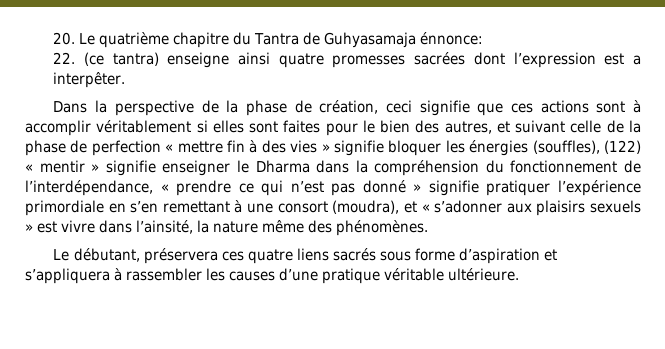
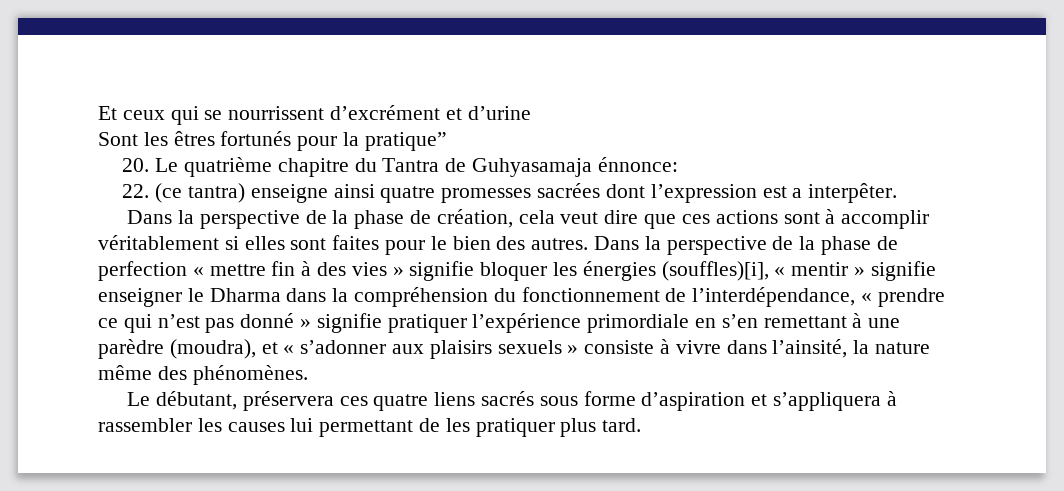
+ Et ceux qui se nourrissent d’excrément et d’urine
+ Sont les êtres fortunés pour la pratique”
- Dans la perspective de la phase de création, ceci signifie que ces actions sont à accomplir véritablement si elles sont faites pour le bien des autres, et suivant celle de la phase de perfection « mettre fin à des vies » signifie bloquer les énergies (souffles), (122) « mentir » signifie enseigner le Dharma dans la compréhension du fonctionnement de l’interdépendance, « prendre ce qui n’est pas donné » signifie pratiquer l’expérience primordiale en s’en remettant à une consort (moudra), et « s’adonner aux plaisirs sexuels » est vivre dans l’ainsité, la nature même des phénomènes.
+ Dans la perspective de la phase de création, cela veut dire que ces actions sont à accomplir véritablement si elles sont faites pour le bien des autres. Dans la perspective de la phase de perfection « mettre fin à des vies » signifie bloquer les énergies (souffles)[i], « mentir » signifie enseigner le Dharma dans la compréhension du fonctionnement de l’interdépendance, « prendre ce qui n’est pas donné » signifie pratiquer l’expérience primordiale en s’en remettant à une parèdre (moudra), et « s’adonner aux plaisirs sexuels » consiste à vivre dans l’ainsité, la nature même des phénomènes.
- Le débutant, préservera ces quatre liens sacrés sous forme d’aspiration et s’appliquera à rassembler les causes d’une pratique véritable ultérieure.
+ Le débutant, préservera ces quatre liens sacrés sous forme d’aspiration et s’appliquera à rassembler les causes lui permettant de les pratiquer plus tard.

